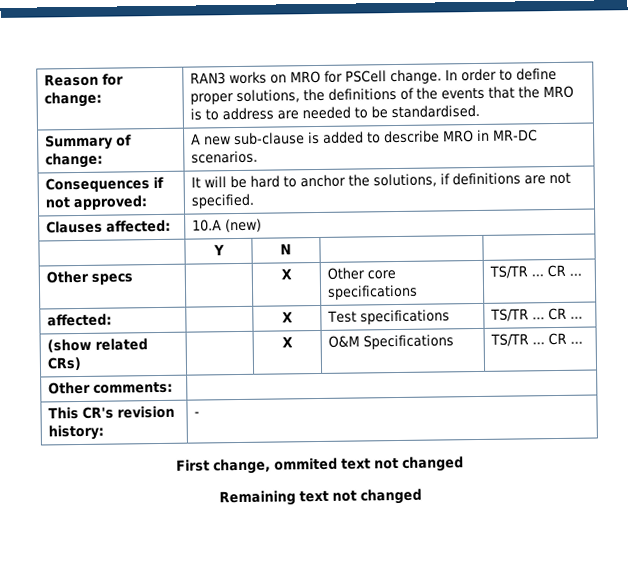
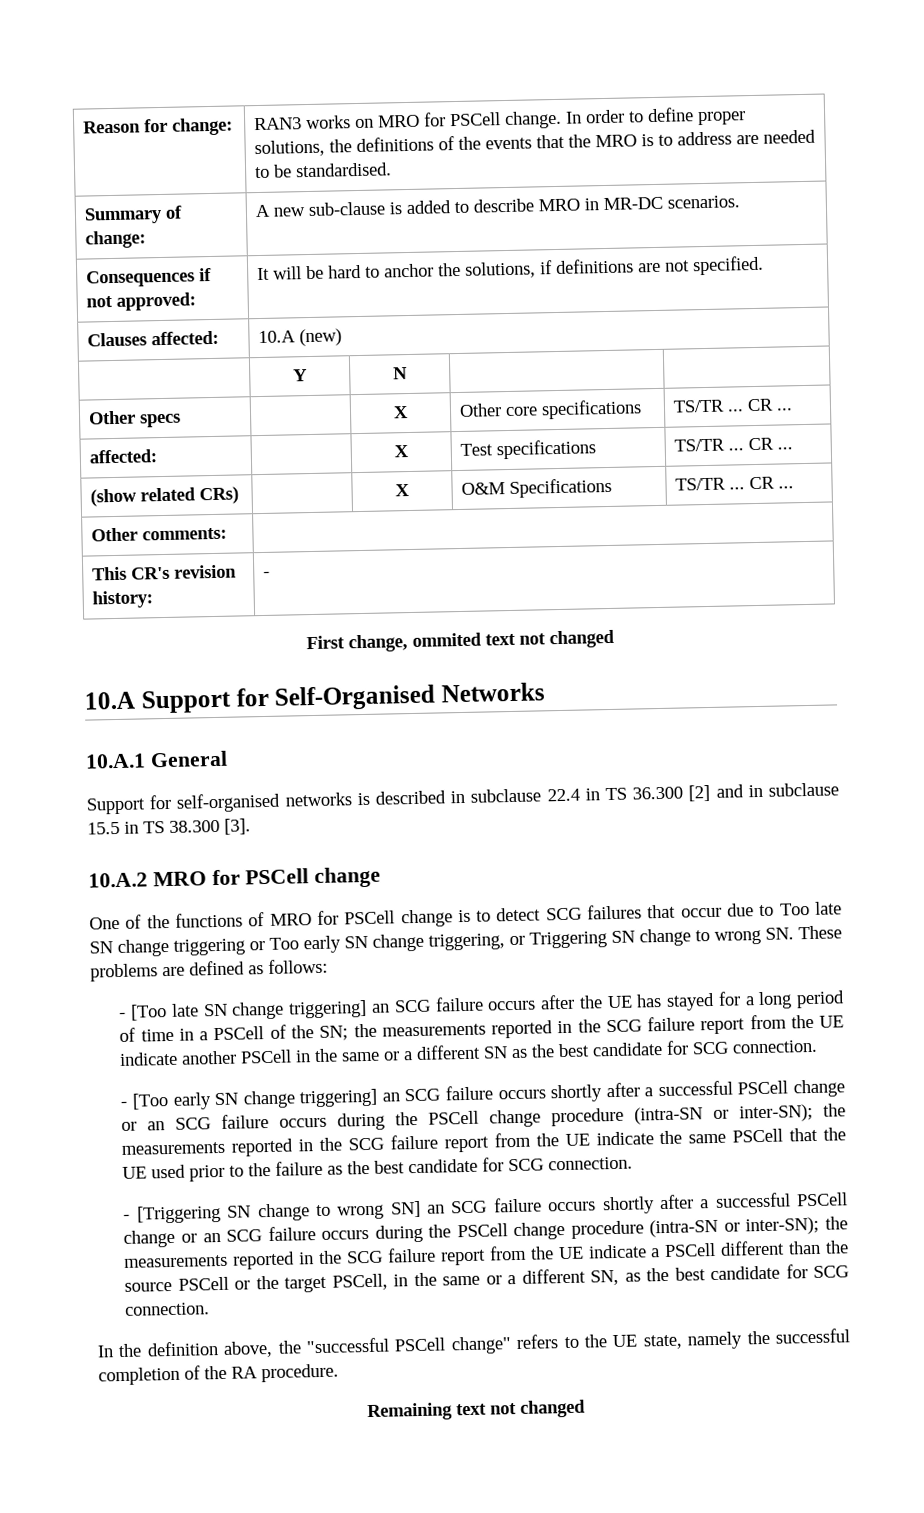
+ 10.A Support for Self-Organised Networks
+ 10.A.1 General
+ Support for self-organised networks is described in subclause 22.4 in TS 36.300 [2] and in subclause 15.5 in TS 38.300 [3].
+ 10.A.2 MRO for PSCell change
+ One of the functions of MRO for PSCell change is to detect SCG failures that occur due to Too late SN change triggering or Too early SN change triggering, or Triggering SN change to wrong SN. These problems are defined as follows:
+ - [Too late SN change triggering] an SCG failure occurs after the UE has stayed for a long period of time in a PSCell of the SN; the measurements reported in the SCG failure report from the UE indicate another PSCell in the same or a different SN as the best candidate for SCG connection.
+ - [Too early SN change triggering] an SCG failure occurs shortly after a successful PSCell change or an SCG failure occurs during the PSCell change procedure (intra-SN or inter-SN); the measurements reported in the SCG failure report from the UE indicate the same PSCell that the UE used prior to the failure as the best candidate for SCG connection.
+ - [Triggering SN change to wrong SN] an SCG failure occurs shortly after a successful PSCell change or an SCG failure occurs during the PSCell change procedure (intra-SN or inter-SN); the measurements reported in the SCG failure report from the UE indicate a PSCell different than the source PSCell or the target PSCell, in the same or a different SN, as the best candidate for SCG connection.
+ In the definition above, the "successful PSCell change" refers to the UE state, namely the successful completion of the RA procedure.

